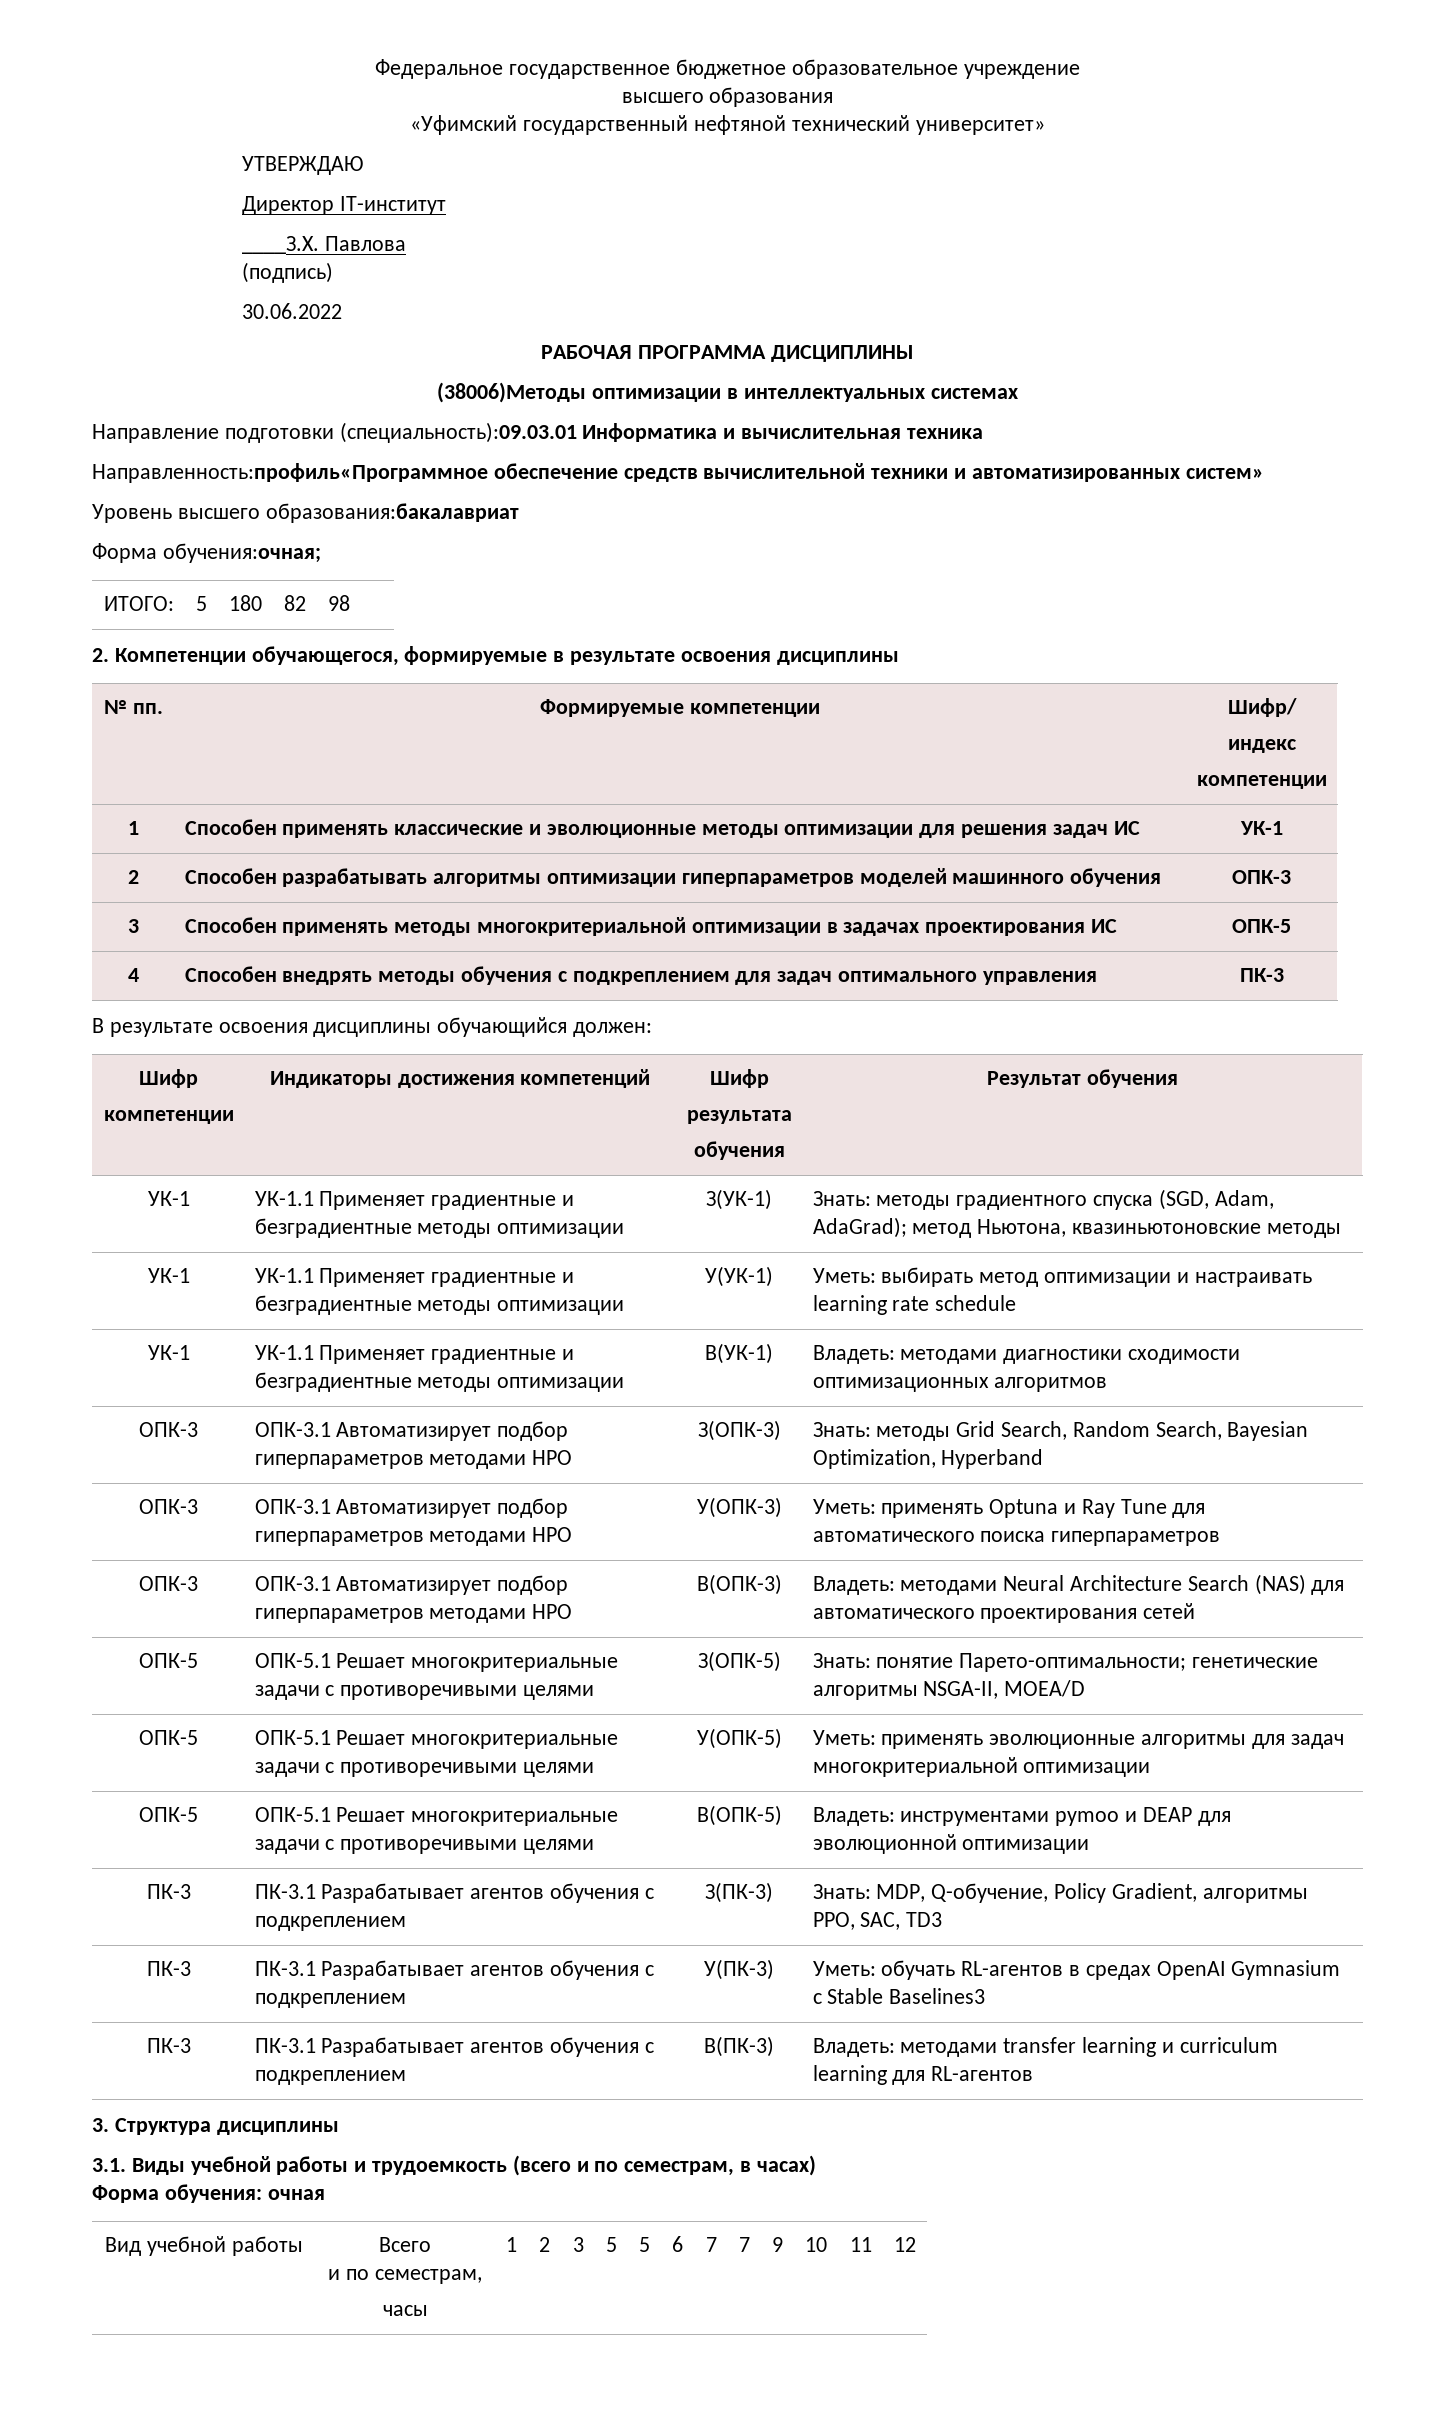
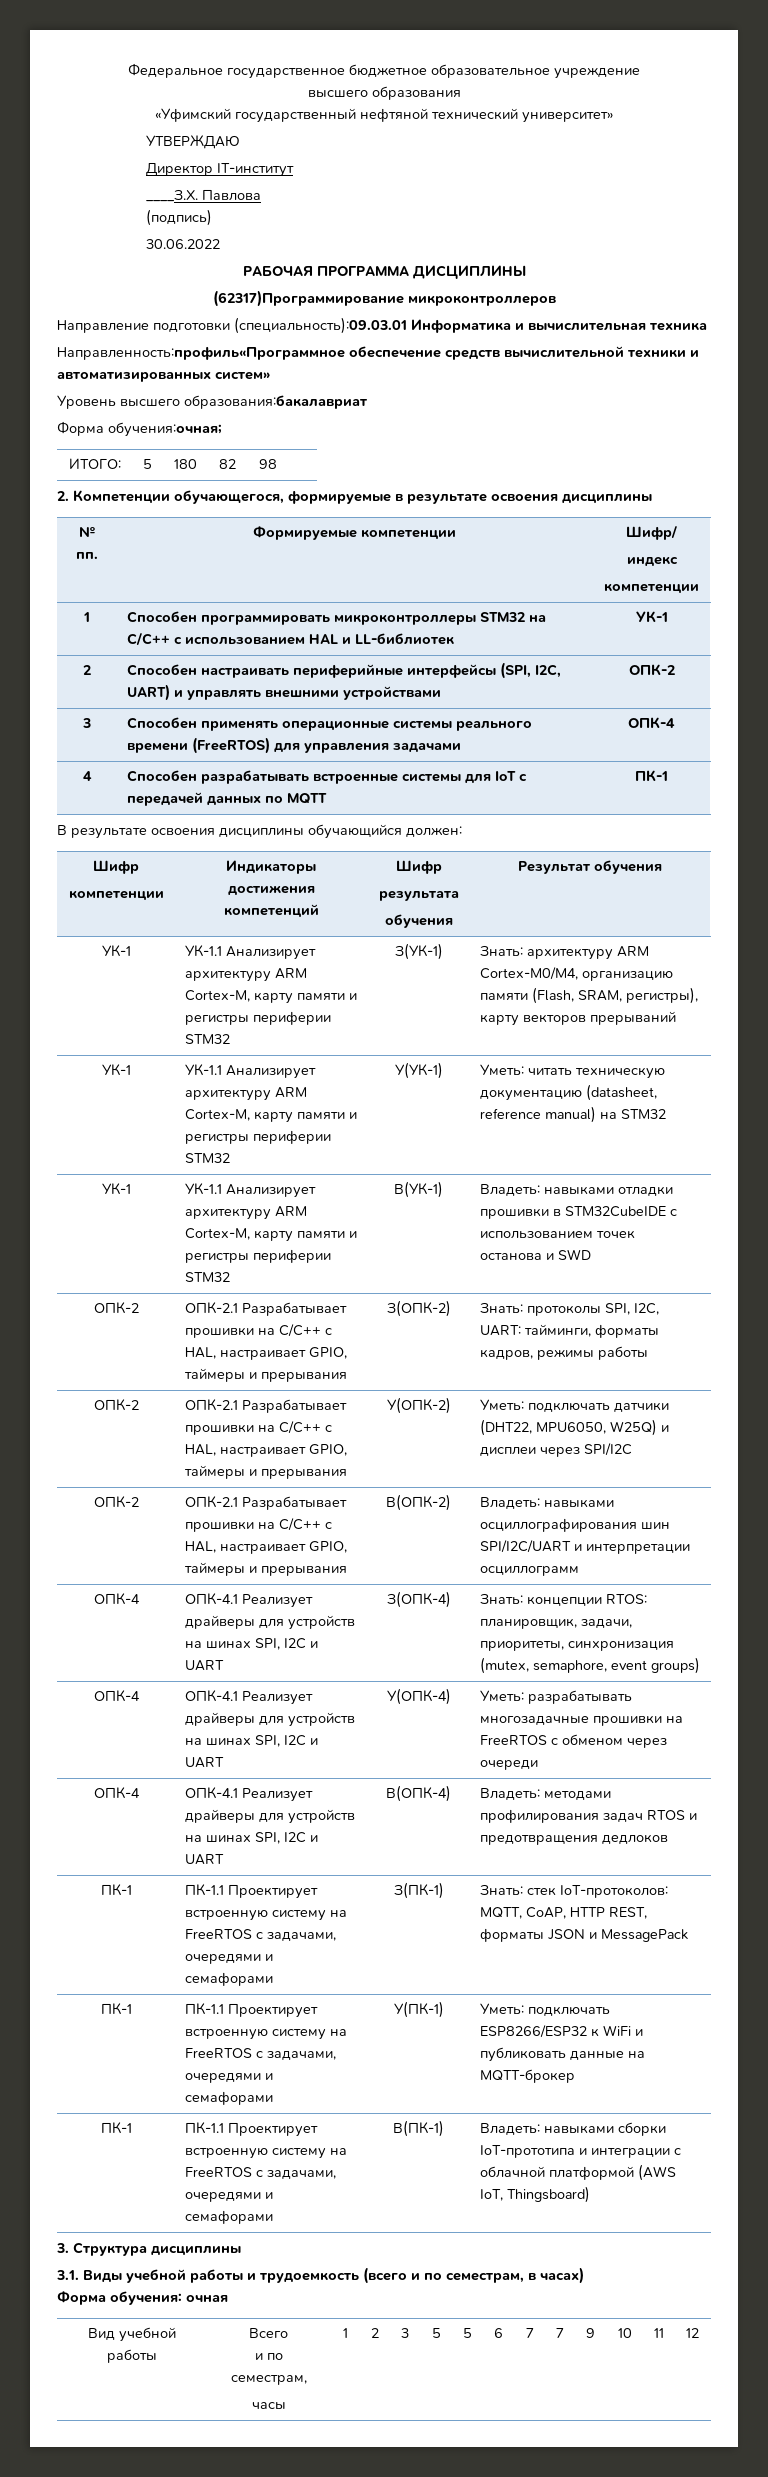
- (38006)Методы оптимизации в интеллектуальных системах
+ (62317)Программирование микроконтроллеров
- 1 | Способен применять классические и эволюционные методы оптимизации для решения задач ИС | УК-1
- 2 | Способен разрабатывать алгоритмы оптимизации гиперпараметров моделей машинного обучения | ОПК-3
- 3 | Способен применять методы многокритериальной оптимизации в задачах проектирования ИС | ОПК-5
- 4 | Способен внедрять методы обучения с подкреплением для задач оптимального управления | ПК-3
+ 1 | Способен программировать микроконтроллеры STM32 на C/C++ с использованием HAL и LL-библиотек | УК-1
+ 2 | Способен настраивать периферийные интерфейсы (SPI, I2C, UART) и управлять внешними устройствами | ОПК-2
+ 3 | Способен применять операционные системы реального времени (FreeRTOS) для управления задачами | ОПК-4
+ 4 | Способен разрабатывать встроенные системы для IoT с передачей данных по MQTT | ПК-1
- УК-1 | УК-1.1 Применяет градиентные и безградиентные методы оптимизации | З(УК-1) | Знать: методы градиентного спуска (SGD, Adam, AdaGrad); метод Ньютона, квазиньютоновские методы
- УК-1 | УК-1.1 Применяет градиентные и безградиентные методы оптимизации | У(УК-1) | Уметь: выбирать метод оптимизации и настраивать learning rate schedule
- УК-1 | УК-1.1 Применяет градиентные и безградиентные методы оптимизации | В(УК-1) | Владеть: методами диагностики сходимости оптимизационных алгоритмов
- ОПК-3 | ОПК-3.1 Автоматизирует подбор гиперпараметров методами HPO | З(ОПК-3) | Знать: методы Grid Search, Random Search, Bayesian Optimization, Hyperband
- ОПК-3 | ОПК-3.1 Автоматизирует подбор гиперпараметров методами HPO | У(ОПК-3) | Уметь: применять Optuna и Ray Tune для автоматического поиска гиперпараметров
- ОПК-3 | ОПК-3.1 Автоматизирует подбор гиперпараметров методами HPO | В(ОПК-3) | Владеть: методами Neural Architecture Search (NAS) для автоматического проектирования сетей
- ОПК-5 | ОПК-5.1 Решает многокритериальные задачи с противоречивыми целями | З(ОПК-5) | Знать: понятие Парето-оптимальности; генетические алгоритмы NSGA-II, MOEA/D
- ОПК-5 | ОПК-5.1 Решает многокритериальные задачи с противоречивыми целями | У(ОПК-5) | Уметь: применять эволюционные алгоритмы для задач многокритериальной оптимизации
- ОПК-5 | ОПК-5.1 Решает многокритериальные задачи с противоречивыми целями | В(ОПК-5) | Владеть: инструментами pymoo и DEAP для эволюционной оптимизации
- ПК-3 | ПК-3.1 Разрабатывает агентов обучения с подкреплением | З(ПК-3) | Знать: MDP, Q-обучение, Policy Gradient, алгоритмы PPO, SAC, TD3
- ПК-3 | ПК-3.1 Разрабатывает агентов обучения с подкреплением | У(ПК-3) | Уметь: обучать RL-агентов в средах OpenAI Gymnasium с Stable Baselines3
- ПК-3 | ПК-3.1 Разрабатывает агентов обучения с подкреплением | В(ПК-3) | Владеть: методами transfer learning и curriculum learning для RL-агентов
+ УК-1 | УК-1.1 Анализирует архитектуру ARM Cortex-M, карту памяти и регистры периферии STM32 | З(УК-1) | Знать: архитектуру ARM Cortex-M0/M4, организацию памяти (Flash, SRAM, регистры), карту векторов прерываний
+ УК-1 | УК-1.1 Анализирует архитектуру ARM Cortex-M, карту памяти и регистры периферии STM32 | У(УК-1) | Уметь: читать техническую документацию (datasheet, reference manual) на STM32
+ УК-1 | УК-1.1 Анализирует архитектуру ARM Cortex-M, карту памяти и регистры периферии STM32 | В(УК-1) | Владеть: навыками отладки прошивки в STM32CubeIDE с использованием точек останова и SWD
+ ОПК-2 | ОПК-2.1 Разрабатывает прошивки на C/C++ с HAL, настраивает GPIO, таймеры и прерывания | З(ОПК-2) | Знать: протоколы SPI, I2C, UART: тайминги, форматы кадров, режимы работы
+ ОПК-2 | ОПК-2.1 Разрабатывает прошивки на C/C++ с HAL, настраивает GPIO, таймеры и прерывания | У(ОПК-2) | Уметь: подключать датчики (DHT22, MPU6050, W25Q) и дисплеи через SPI/I2C
+ ОПК-2 | ОПК-2.1 Разрабатывает прошивки на C/C++ с HAL, настраивает GPIO, таймеры и прерывания | В(ОПК-2) | Владеть: навыками осциллографирования шин SPI/I2C/UART и интерпретации осциллограмм
+ ОПК-4 | ОПК-4.1 Реализует драйверы для устройств на шинах SPI, I2C и UART | З(ОПК-4) | Знать: концепции RTOS: планировщик, задачи, приоритеты, синхронизация (mutex, semaphore, event groups)
+ ОПК-4 | ОПК-4.1 Реализует драйверы для устройств на шинах SPI, I2C и UART | У(ОПК-4) | Уметь: разрабатывать многозадачные прошивки на FreeRTOS с обменом через очереди
+ ОПК-4 | ОПК-4.1 Реализует драйверы для устройств на шинах SPI, I2C и UART | В(ОПК-4) | Владеть: методами профилирования задач RTOS и предотвращения дедлоков
+ ПК-1 | ПК-1.1 Проектирует встроенную систему на FreeRTOS с задачами, очередями и семафорами | З(ПК-1) | Знать: стек IoT-протоколов: MQTT, CoAP, HTTP REST, форматы JSON и MessagePack
+ ПК-1 | ПК-1.1 Проектирует встроенную систему на FreeRTOS с задачами, очередями и семафорами | У(ПК-1) | Уметь: подключать ESP8266/ESP32 к WiFi и публиковать данные на MQTT-брокер
+ ПК-1 | ПК-1.1 Проектирует встроенную систему на FreeRTOS с задачами, очередями и семафорами | В(ПК-1) | Владеть: навыками сборки IoT-прототипа и интеграции с облачной платформой (AWS IoT, Thingsboard)

